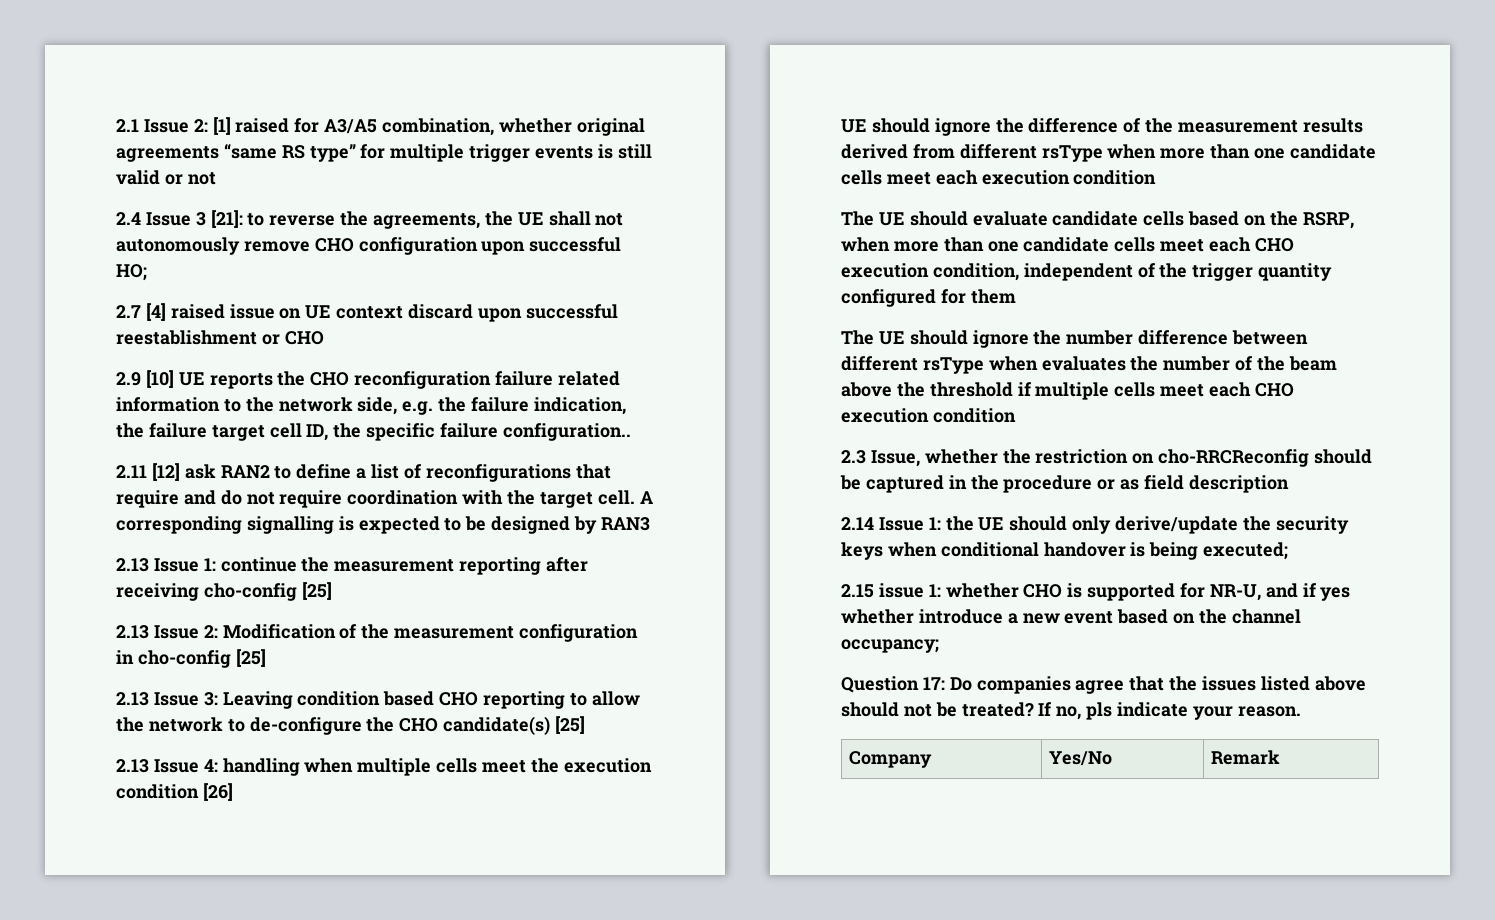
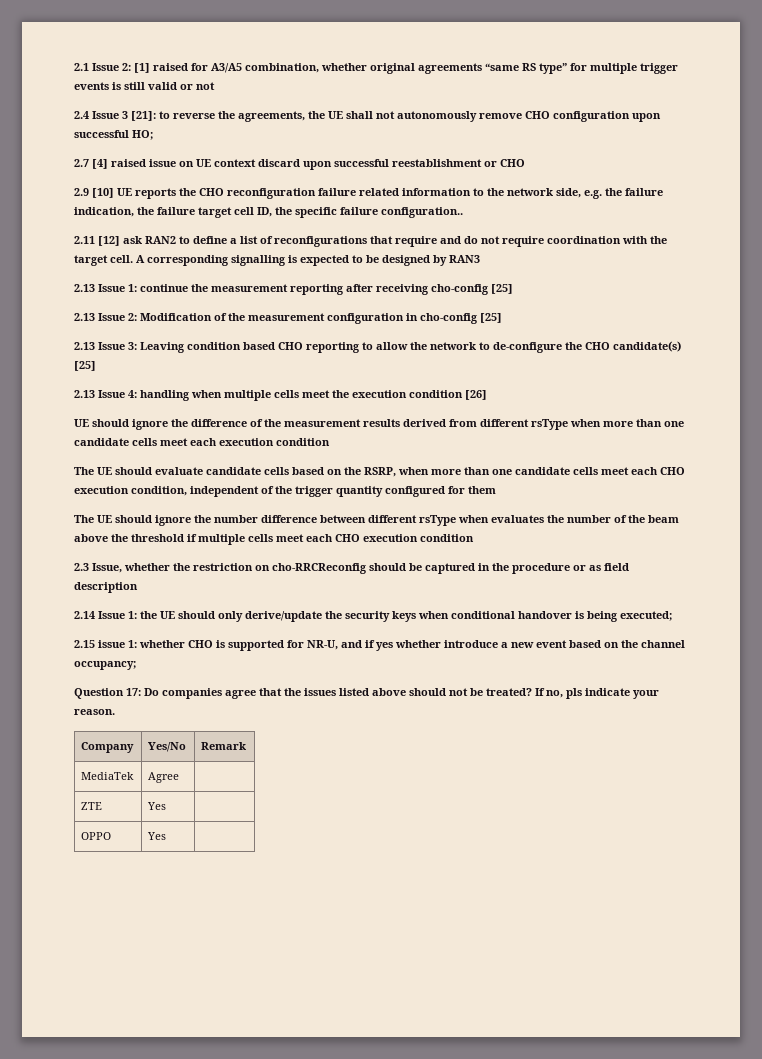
+ MediaTek | Agree |
+ ZTE | Yes |
+ OPPO | Yes |

